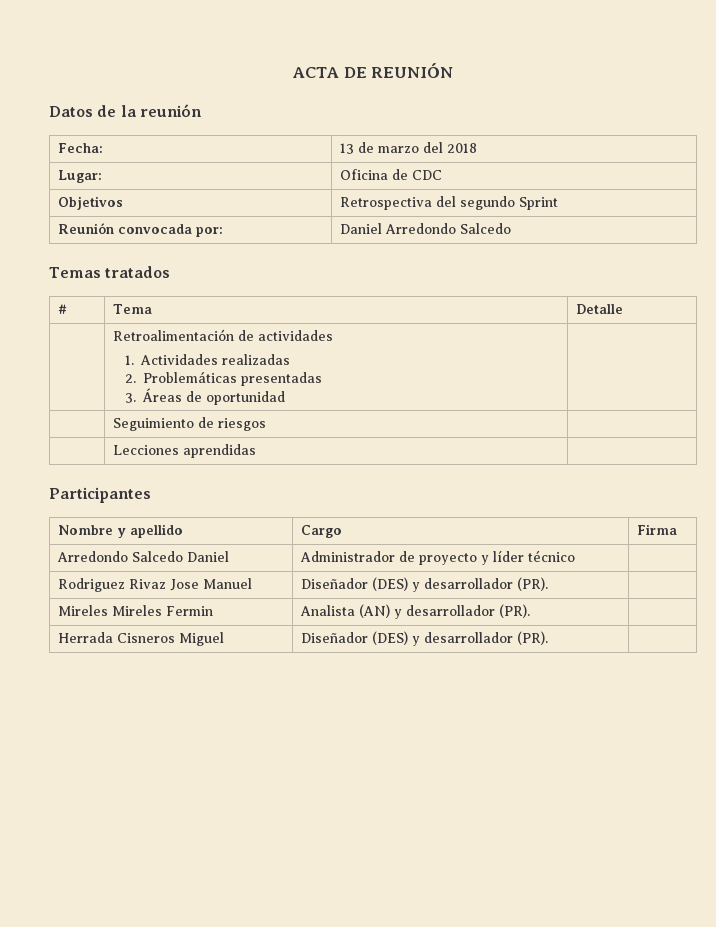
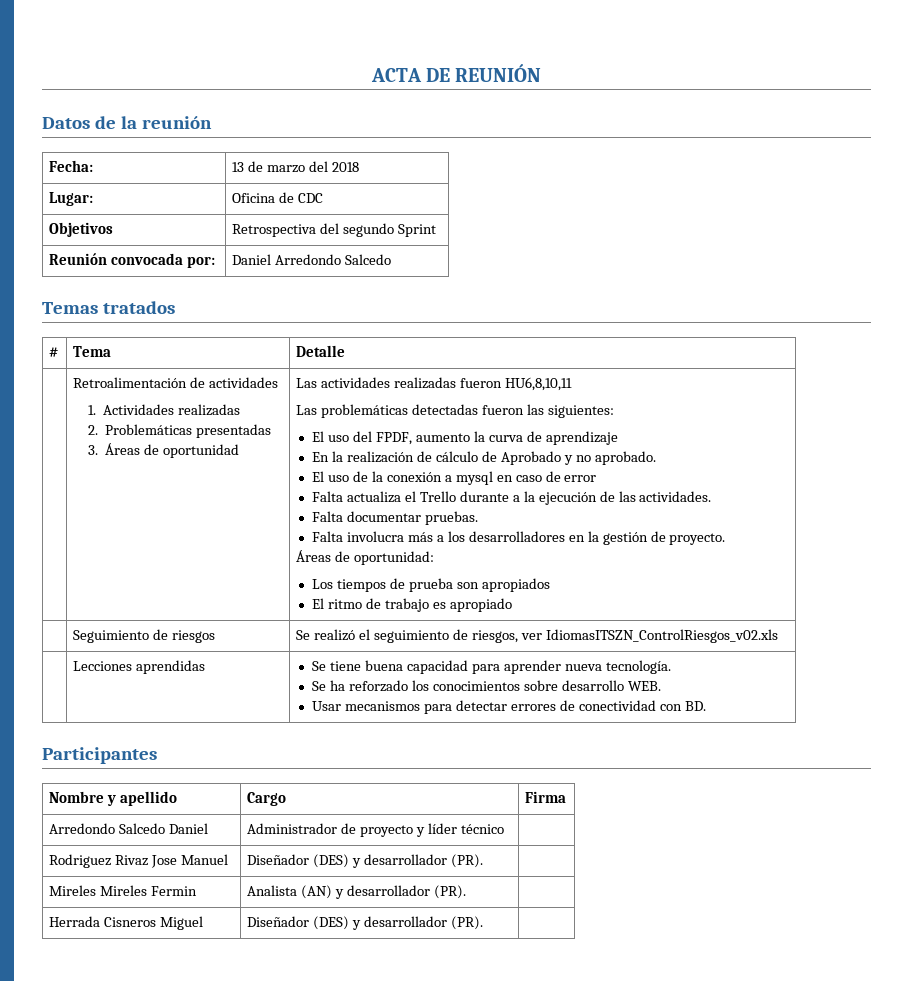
- | Seguimiento de riesgos |
- | Lecciones aprendidas |
+ Las actividades realizadas fueron HU6,8,10,11
+ Las problemáticas detectadas fueron las siguientes:
+ El uso del FPDF, aumento la curva de aprendizaje
+ En la realización de cálculo de Aprobado y no aprobado.
+ El uso de la conexión a mysql en caso de error
+ Falta actualiza el Trello durante a la ejecución de las actividades.
+ Falta documentar pruebas.
+ Falta involucra más a los desarrolladores en la gestión de proyecto.
+ Áreas de oportunidad:
+ Los tiempos de prueba son apropiados
+ El ritmo de trabajo es apropiado
+ | Seguimiento de riesgos | Se realizó el seguimiento de riesgos, ver IdiomasITSZN_ControlRiesgos_v02.xls
+ | Lecciones aprendidas | Se tiene buena capacidad para aprender nueva tecnología.
+ Se ha reforzado los conocimientos sobre desarrollo WEB.
+ Usar mecanismos para detectar errores de conectividad con BD.

